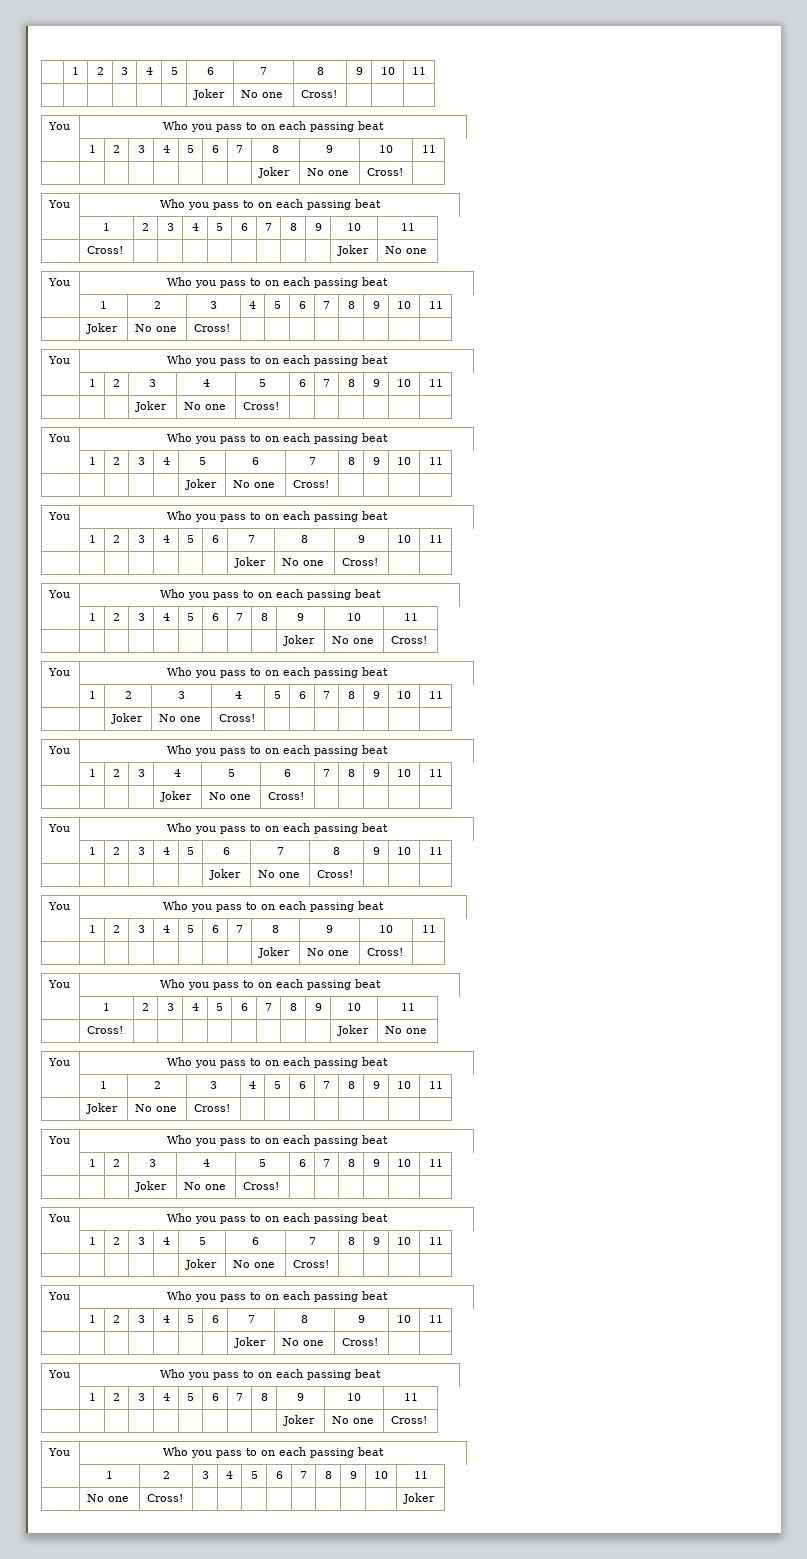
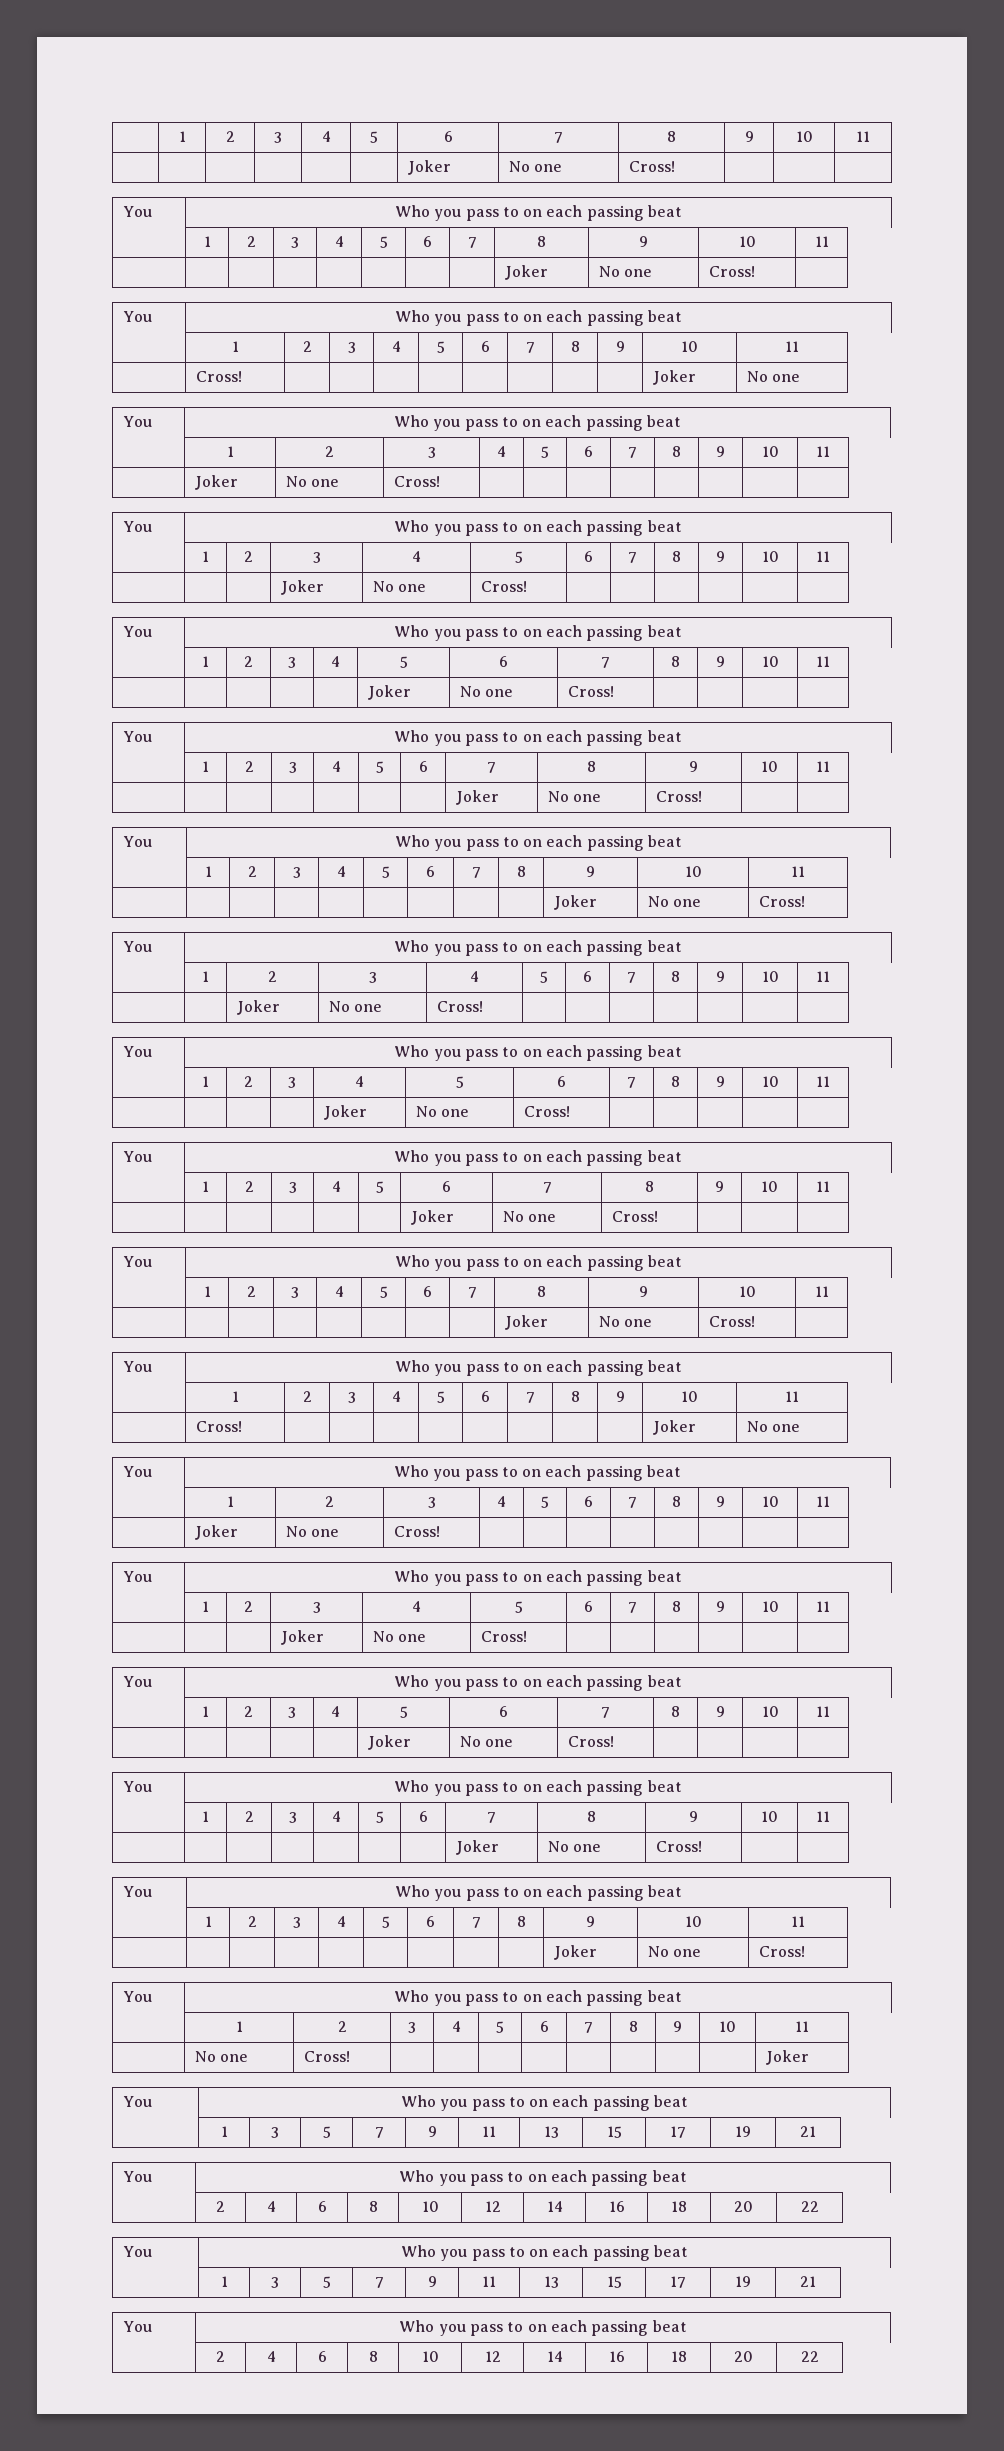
  | No one | Cross! | | | | | | | | | Joker
+ You | Who you pass to on each passing beat
+ | 1 | 3 | 5 | 7 | 9 | 11 | 13 | 15 | 17 | 19 | 21
+ You | Who you pass to on each passing beat
+ | 2 | 4 | 6 | 8 | 10 | 12 | 14 | 16 | 18 | 20 | 22
+ You | Who you pass to on each passing beat
+ | 1 | 3 | 5 | 7 | 9 | 11 | 13 | 15 | 17 | 19 | 21
+ You | Who you pass to on each passing beat
+ | 2 | 4 | 6 | 8 | 10 | 12 | 14 | 16 | 18 | 20 | 22

